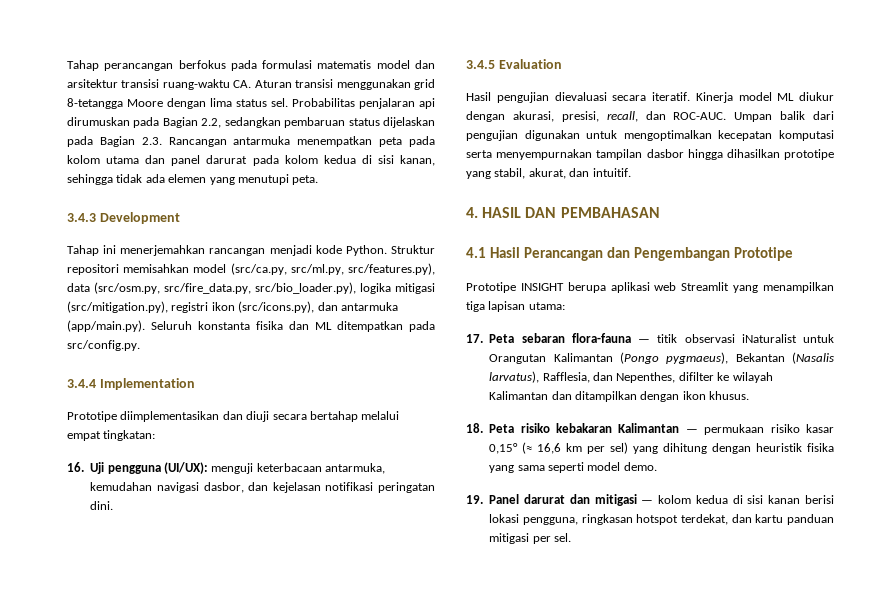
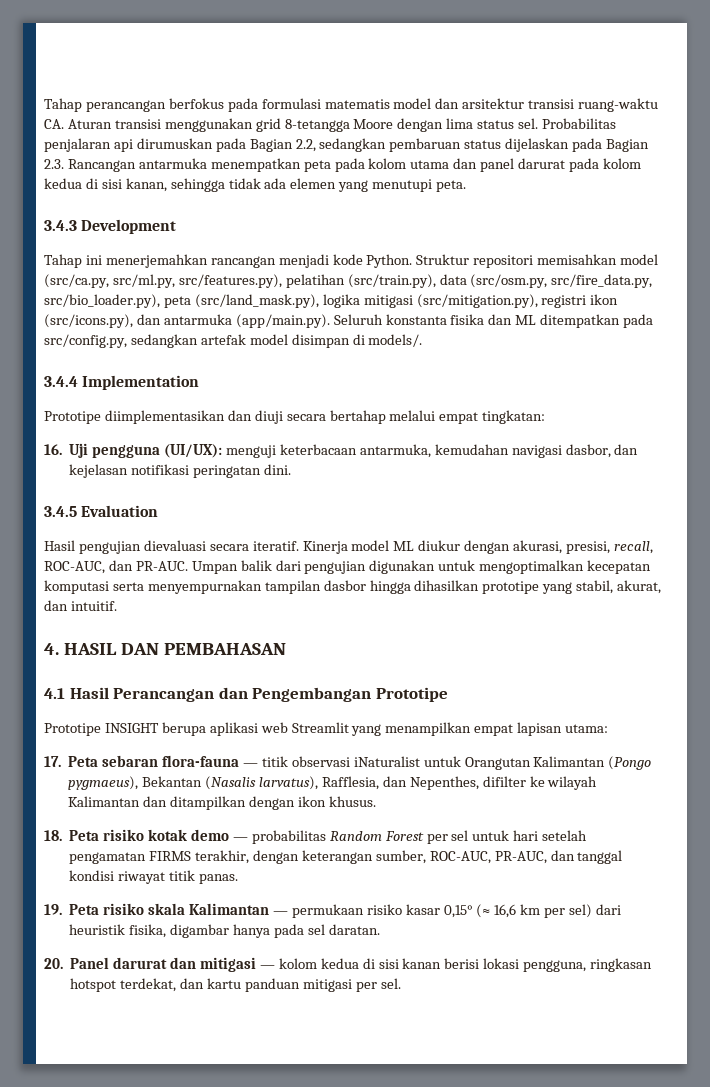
- Struktur repositori memisahkan model (src/ca.py, src/ml.py, src/features.py), data (src/osm.py, src/fire_data.py, src/bio_loader.py), logika mitigasi (src/mitigation.py), registri ikon (src/icons.py), dan antarmuka (app/main.py). Seluruh konstanta fisika dan ML ditempatkan pada src/config.py.
+ Struktur repositori memisahkan model (src/ca.py, src/ml.py, src/features.py), pelatihan (src/train.py), data (src/osm.py, src/fire_data.py, src/bio_loader.py), peta (src/land_mask.py), logika mitigasi (src/mitigation.py), registri ikon (src/icons.py), dan antarmuka (app/main.py). Seluruh konstanta fisika dan ML ditempatkan pada src/config.py, sedangkan artefak model disimpan di models/.
- Kinerja model ML diukur dengan akurasi, presisi, recall, dan ROC-AUC.
+ Kinerja model ML diukur dengan akurasi, presisi, recall, ROC-AUC, dan PR-AUC.
- Prototipe INSIGHT berupa aplikasi web Streamlit yang menampilkan tiga lapisan utama:
+ Prototipe INSIGHT berupa aplikasi web Streamlit yang menampilkan empat lapisan utama:
- 18. Peta risiko kebakaran Kalimantan — permukaan risiko kasar 0,15° (≈ 16,6 km per sel) yang dihitung dengan heuristik fisika yang sama seperti model demo.
- 19. Panel darurat dan mitigasi — kolom kedua di sisi kanan berisi lokasi pengguna, ringkasan hotspot terdekat, dan kartu panduan mitigasi per sel.
+ 18. Peta risiko kotak demo — probabilitas Random Forest per sel untuk hari setelah pengamatan FIRMS terakhir, dengan keterangan sumber, ROC-AUC, PR-AUC, dan tanggal kondisi riwayat titik panas.
+ 19. Peta risiko skala Kalimantan — permukaan risiko kasar 0,15° (≈ 16,6 km per sel) dari heuristik fisika, digambar hanya pada sel daratan.
+ 20. Panel darurat dan mitigasi — kolom kedua di sisi kanan berisi lokasi pengguna, ringkasan hotspot terdekat, dan kartu panduan mitigasi per sel.

